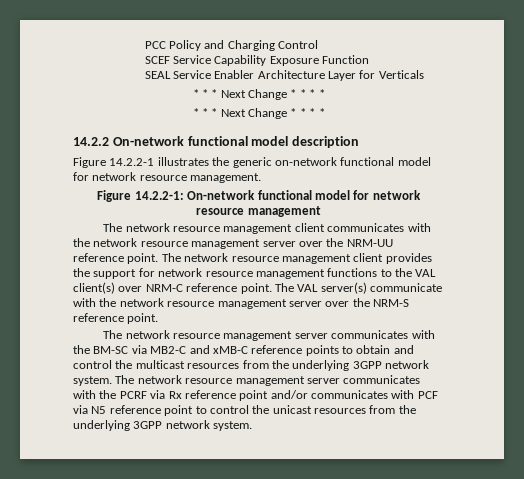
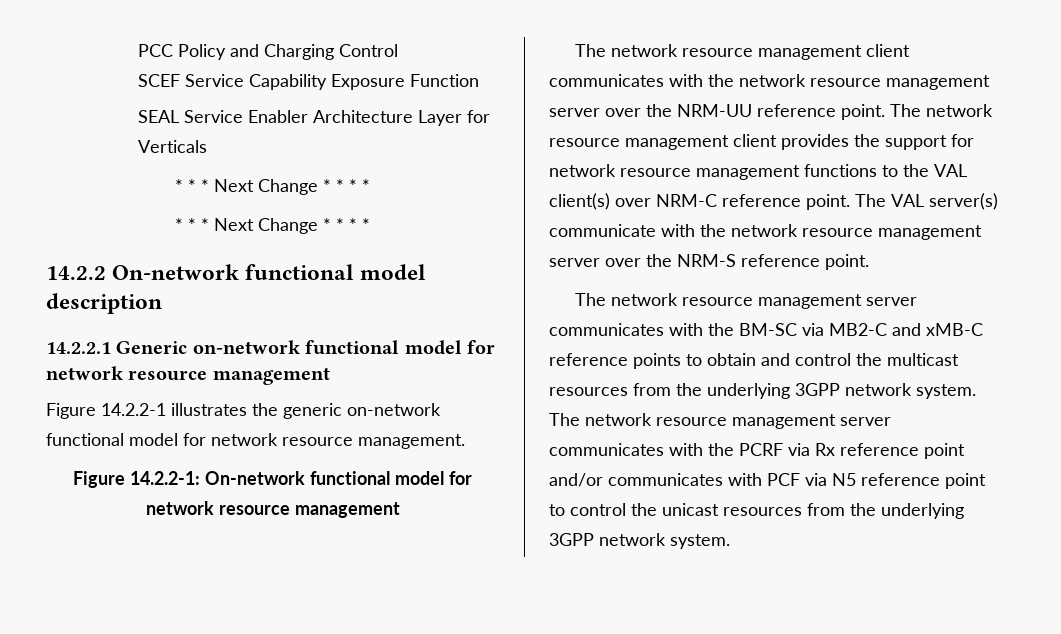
+ 14.2.2.1 Generic on-network functional model for network resource management

